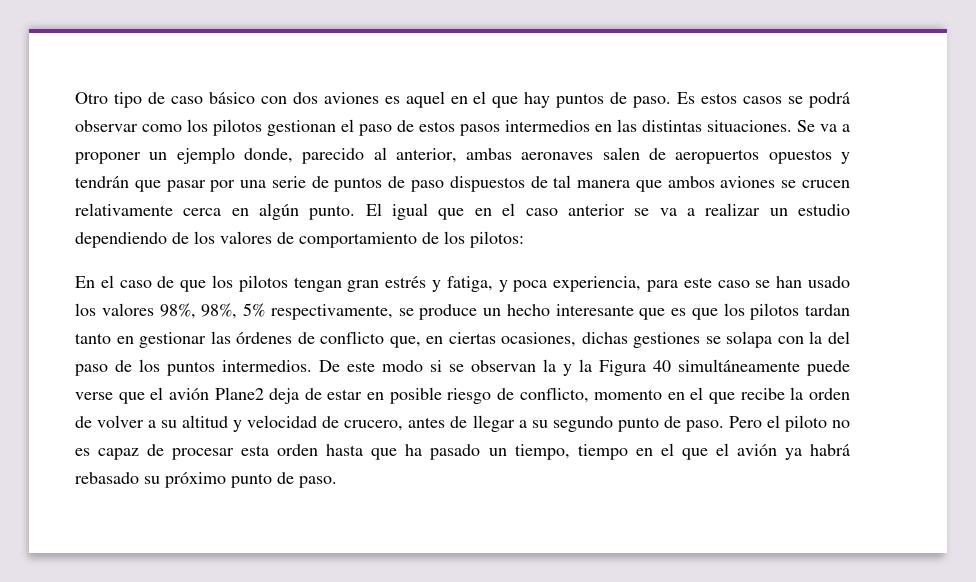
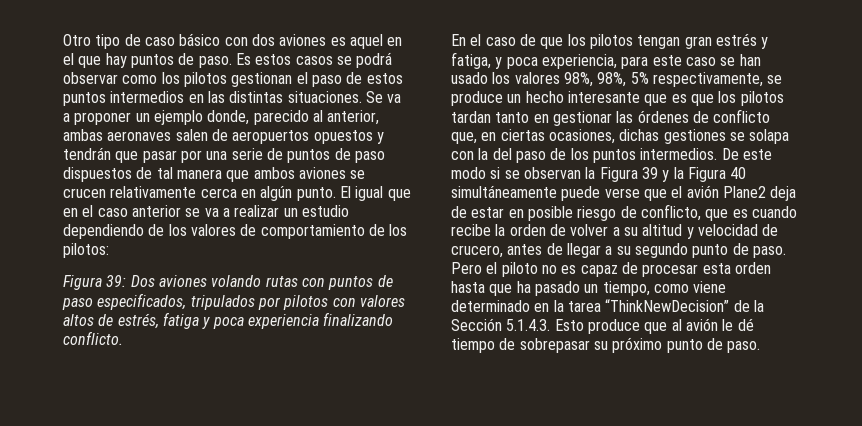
- Es estos casos se podrá observar como los pilotos gestionan el paso de estos pasos intermedios en las distintas situaciones.
+ Es estos casos se podrá observar como los pilotos gestionan el paso de estos puntos intermedios en las distintas situaciones.
+ Figura 39: Dos aviones volando rutas con puntos de paso especificados, tripulados por pilotos con valores altos de estrés, fatiga y poca experiencia finalizando conflicto.
- De este modo si se observan la y la Figura 40 simultáneamente puede verse que el avión Plane2 deja de estar en posible riesgo de conflicto, momento en el que recibe la orden de volver a su altitud y velocidad de crucero, antes de llegar a su segundo punto de paso.
+ De este modo si se observan la Figura 39 y la Figura 40 simultáneamente puede verse que el avión Plane2 deja de estar en posible riesgo de conflicto, que es cuando recibe la orden de volver a su altitud y velocidad de crucero, antes de llegar a su segundo punto de paso.
- Pero el piloto no es capaz de procesar esta orden hasta que ha pasado un tiempo, tiempo en el que el avión ya habrá rebasado su próximo punto de paso.
+ Pero el piloto no es capaz de procesar esta orden hasta que ha pasado un tiempo, como viene determinado en la tarea “ThinkNewDecision” de la Sección 5.1.4.3. Esto produce que al avión le dé tiempo de sobrepasar su próximo punto de paso.

